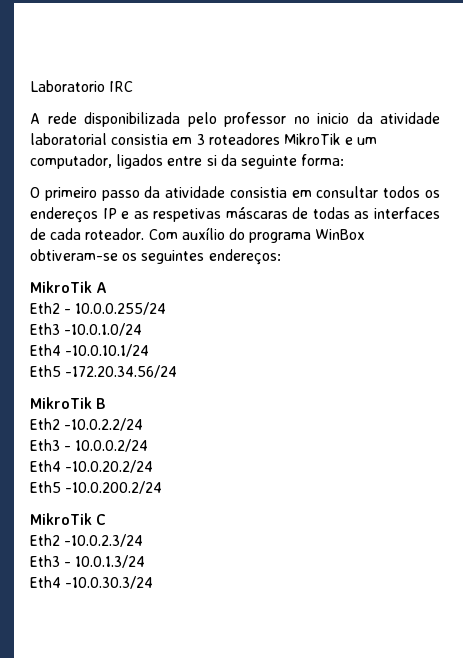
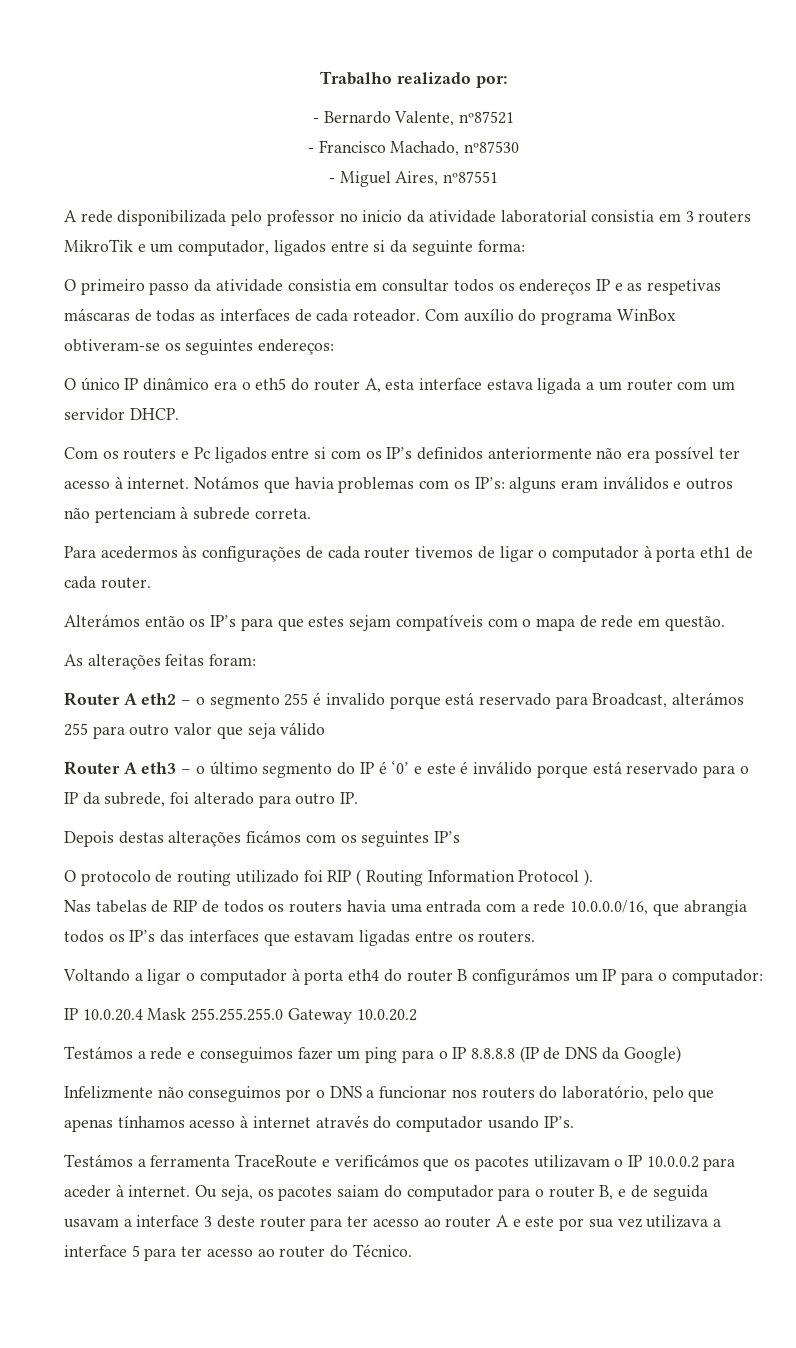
- Laboratorio IRC
+ Trabalho realizado por:
+ - Bernardo Valente, nº87521
+ - Francisco Machado, nº87530
+ - Miguel Aires, nº87551
- A rede disponibilizada pelo professor no inicio da atividade laboratorial consistia em 3 roteadores MikroTik e um computador, ligados entre si da seguinte forma:
+ A rede disponibilizada pelo professor no inicio da atividade laboratorial consistia em 3 routers MikroTik e um computador, ligados entre si da seguinte forma:
- MikroTik A
- Eth2 - 10.0.0.255/24
- Eth3 -10.0.1.0/24
- Eth4 -10.0.10.1/24
- Eth5 -172.20.34.56/24
- MikroTik B
- Eth2 -10.0.2.2/24
- Eth3 - 10.0.0.2/24
- Eth4 -10.0.20.2/24
- Eth5 -10.0.200.2/24
- MikroTik C
- Eth2 -10.0.2.3/24
- Eth3 - 10.0.1.3/24
- Eth4 -10.0.30.3/24
+ O único IP dinâmico era o eth5 do router A, esta interface estava ligada a um router com um servidor DHCP.
+ Com os routers e Pc ligados entre si com os IP’s definidos anteriormente não era possível ter acesso à internet. Notámos que havia problemas com os IP’s: alguns eram inválidos e outros não pertenciam à subrede correta.
+ Para acedermos às configurações de cada router tivemos de ligar o computador à porta eth1 de cada router.
+ Alterámos então os IP’s para que estes sejam compatíveis com o mapa de rede em questão.
+ As alterações feitas foram:
+ Router A eth2 – o segmento 255 é invalido porque está reservado para Broadcast, alterámos 255 para outro valor que seja válido
+ Router A eth3 – o último segmento do IP é ‘0’ e este é inválido porque está reservado para o IP da subrede, foi alterado para outro IP.
+ Depois destas alterações ficámos com os seguintes IP’s
+ O protocolo de routing utilizado foi RIP ( Routing Information Protocol ).
+ Nas tabelas de RIP de todos os routers havia uma entrada com a rede 10.0.0.0/16, que abrangia todos os IP’s das interfaces que estavam ligadas entre os routers.
+ Voltando a ligar o computador à porta eth4 do router B configurámos um IP para o computador:
+ IP 10.0.20.4 Mask 255.255.255.0 Gateway 10.0.20.2
+ Testámos a rede e conseguimos fazer um ping para o IP 8.8.8.8 (IP de DNS da Google)
+ Infelizmente não conseguimos por o DNS a funcionar nos routers do laboratório, pelo que apenas tínhamos acesso à internet através do computador usando IP’s.
+ Testámos a ferramenta TraceRoute e verificámos que os pacotes utilizavam o IP 10.0.0.2 para aceder à internet. Ou seja, os pacotes saiam do computador para o router B, e de seguida usavam a interface 3 deste router para ter acesso ao router A e este por sua vez utilizava a interface 5 para ter acesso ao router do Técnico.

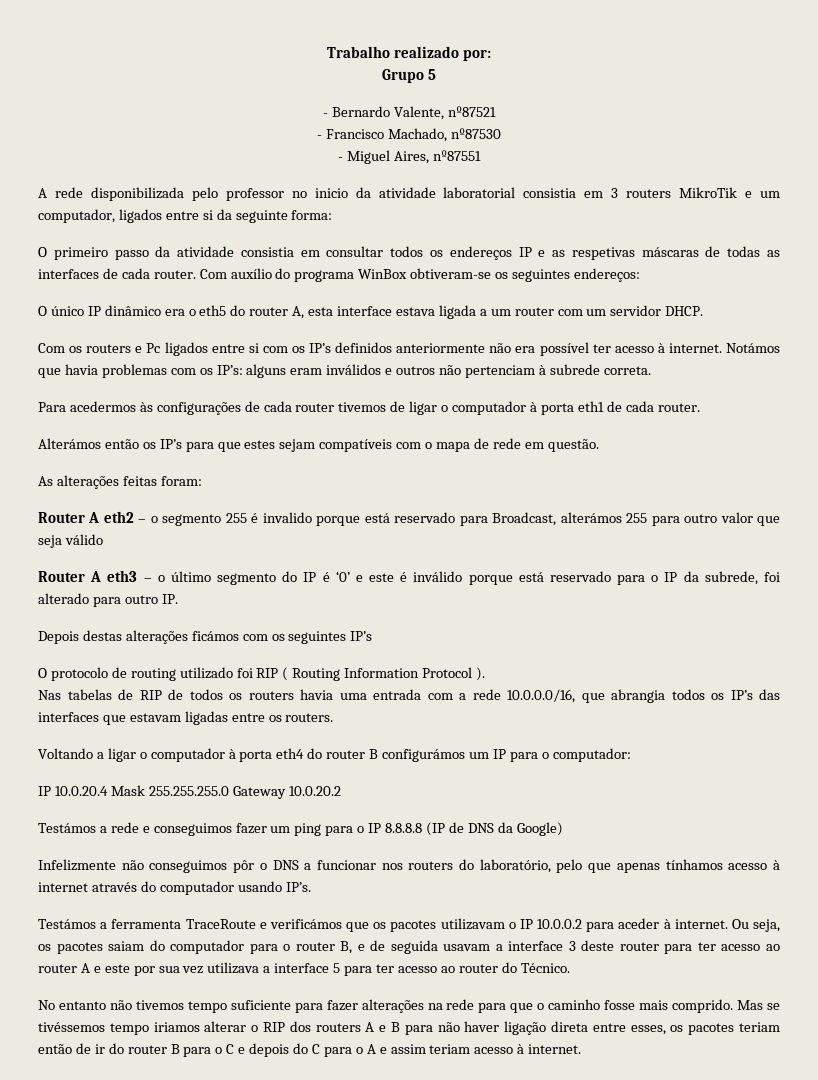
+ Grupo 5
- O primeiro passo da atividade consistia em consultar todos os endereços IP e as respetivas máscaras de todas as interfaces de cada roteador.
+ O primeiro passo da atividade consistia em consultar todos os endereços IP e as respetivas máscaras de todas as interfaces de cada router.
- Infelizmente não conseguimos por o DNS a funcionar nos routers do laboratório, pelo que apenas tínhamos acesso à internet através do computador usando IP’s.
+ Infelizmente não conseguimos pôr o DNS a funcionar nos routers do laboratório, pelo que apenas tínhamos acesso à internet através do computador usando IP’s.
+ No entanto não tivemos tempo suficiente para fazer alterações na rede para que o caminho fosse mais comprido. Mas se tivéssemos tempo iriamos alterar o RIP dos routers A e B para não haver ligação direta entre esses, os pacotes teriam então de ir do router B para o C e depois do C para o A e assim teriam acesso à internet.

